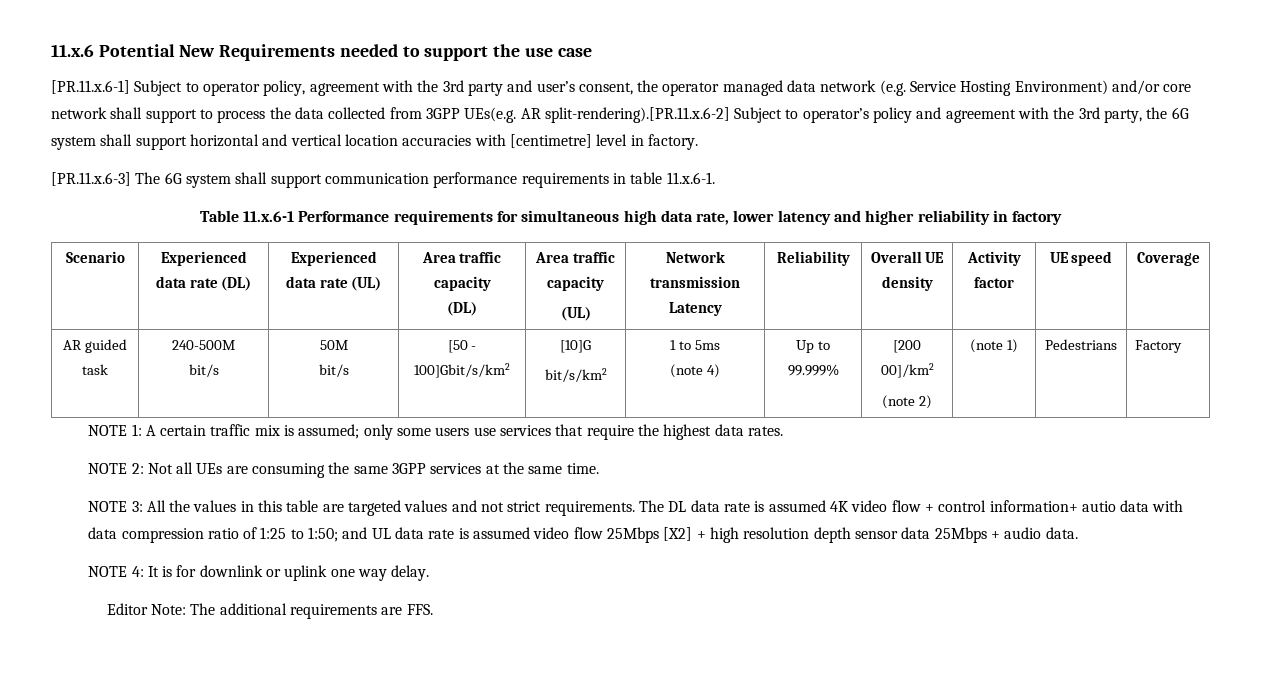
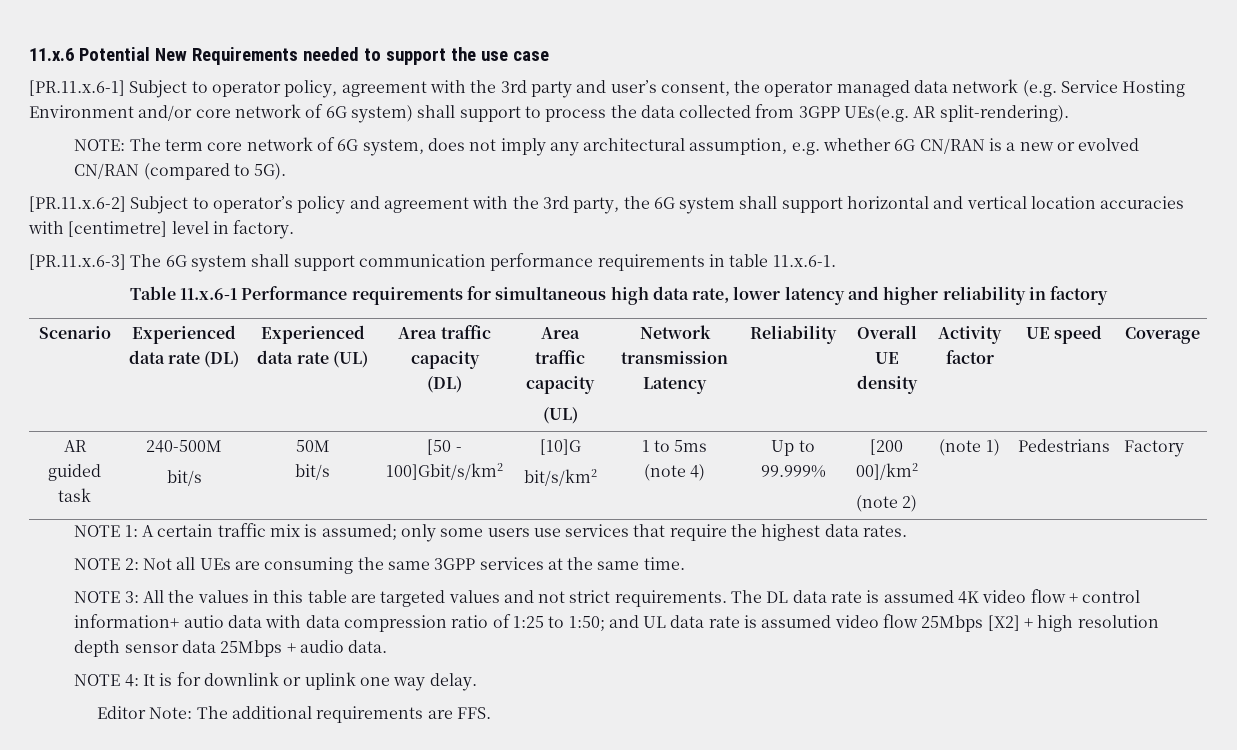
- [PR.11.x.6-1] Subject to operator policy, agreement with the 3rd party and user’s consent, the operator managed data network (e.g. Service Hosting Environment) and/or core network shall support to process the data collected from 3GPP UEs(e.g. AR split-rendering).[PR.11.x.6-2] Subject to operator’s policy and agreement with the 3rd party, the 6G system shall support horizontal and vertical location accuracies with [centimetre] level in factory.
+ [PR.11.x.6-1] Subject to operator policy, agreement with the 3rd party and user’s consent, the operator managed data network (e.g. Service Hosting Environment and/or core network of 6G system) shall support to process the data collected from 3GPP UEs(e.g. AR split-rendering).
+ NOTE: The term core network of 6G system, does not imply any architectural assumption, e.g. whether 6G CN/RAN is a new or evolved CN/RAN (compared to 5G).
+ [PR.11.x.6-2] Subject to operator’s policy and agreement with the 3rd party, the 6G system shall support horizontal and vertical location accuracies with [centimetre] level in factory.

